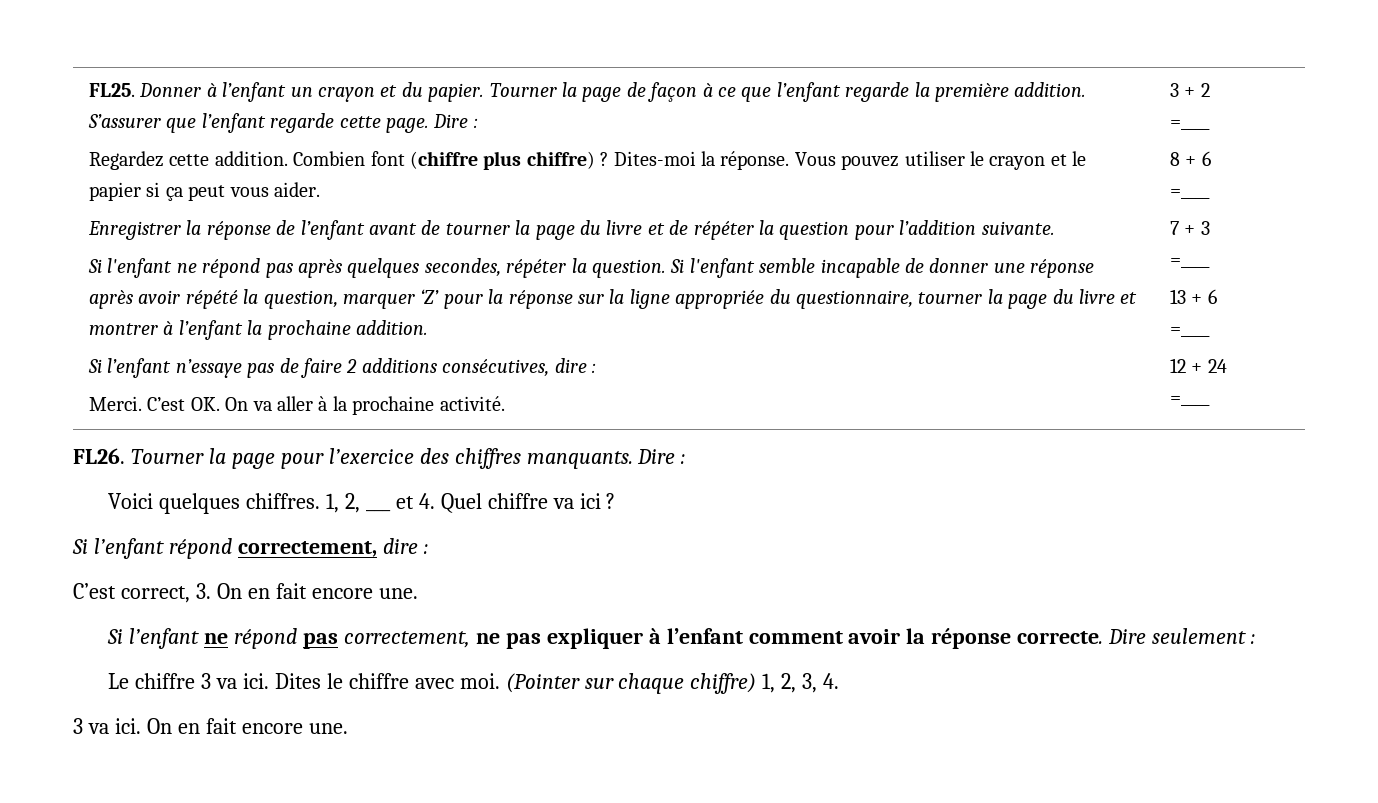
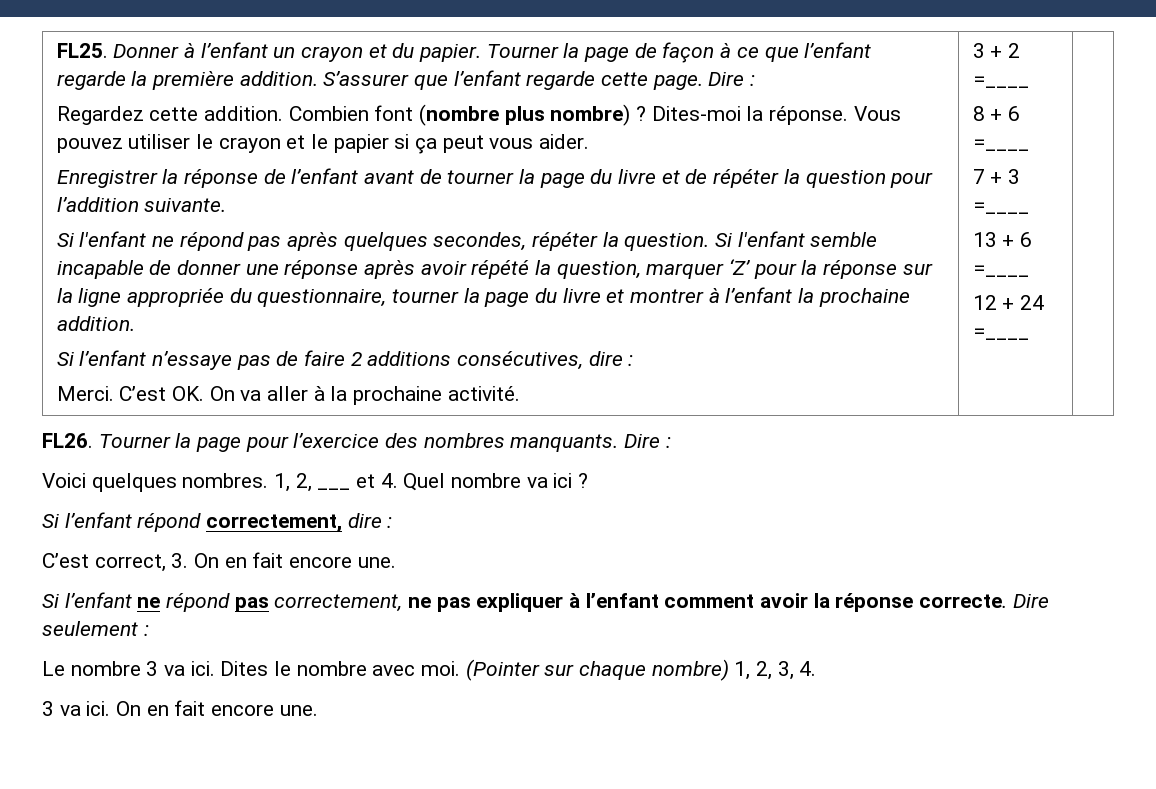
- Combien font (chiffre plus chiffre) ?
+ Combien font (nombre plus nombre) ?
- Tourner la page pour l’exercice des chiffres manquants.
+ Tourner la page pour l’exercice des nombres manquants.
- Voici quelques chiffres.
+ Voici quelques nombres.
- 1, 2, ___ et 4. Quel chiffre va ici ?
+ 1, 2, ___ et 4. Quel nombre va ici ?
- Le chiffre 3 va ici.
+ Le nombre 3 va ici.
- Dites le chiffre avec moi.
+ Dites le nombre avec moi.
- (Pointer sur chaque chiffre) 1, 2, 3, 4.
+ (Pointer sur chaque nombre) 1, 2, 3, 4.

